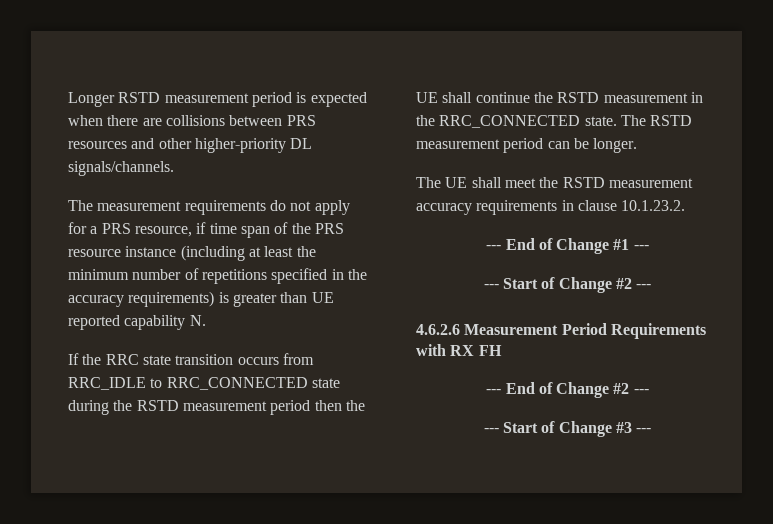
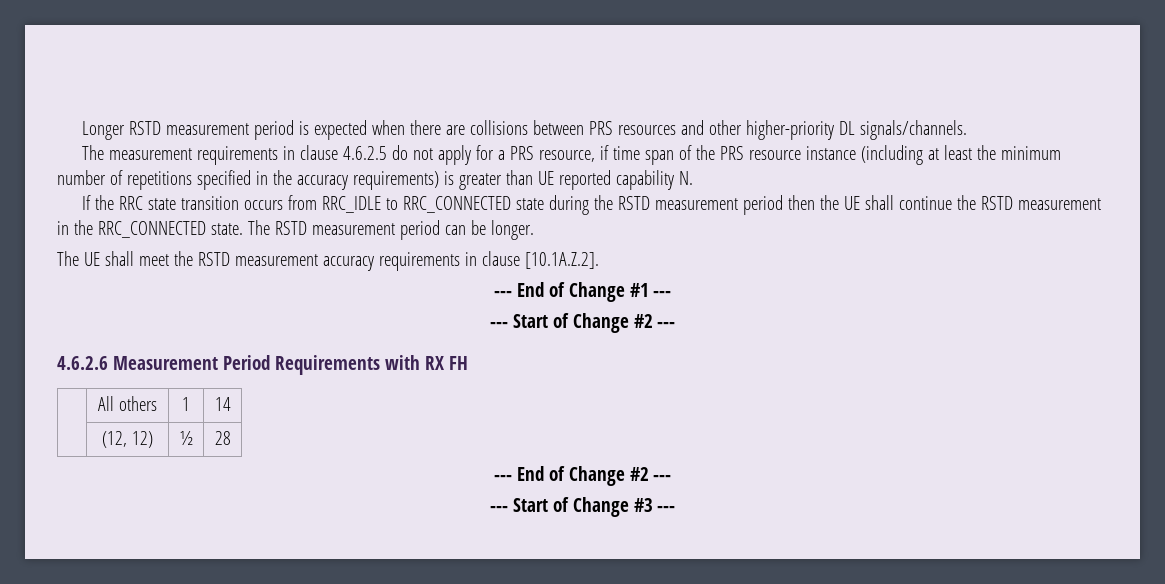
- The measurement requirements do not apply for a PRS resource, if time span of the PRS resource instance (including at least the minimum number of repetitions specified in the accuracy requirements) is greater than UE reported capability N.
+ The measurement requirements in clause 4.6.2.5 do not apply for a PRS resource, if time span of the PRS resource instance (including at least the minimum number of repetitions specified in the accuracy requirements) is greater than UE reported capability N.
- The UE shall meet the RSTD measurement accuracy requirements in clause 10.1.23.2.
+ The UE shall meet the RSTD measurement accuracy requirements in clause [10.1A.Z.2].
+ | All others | 1 | 14
+ | (12, 12) | ½ | 28

